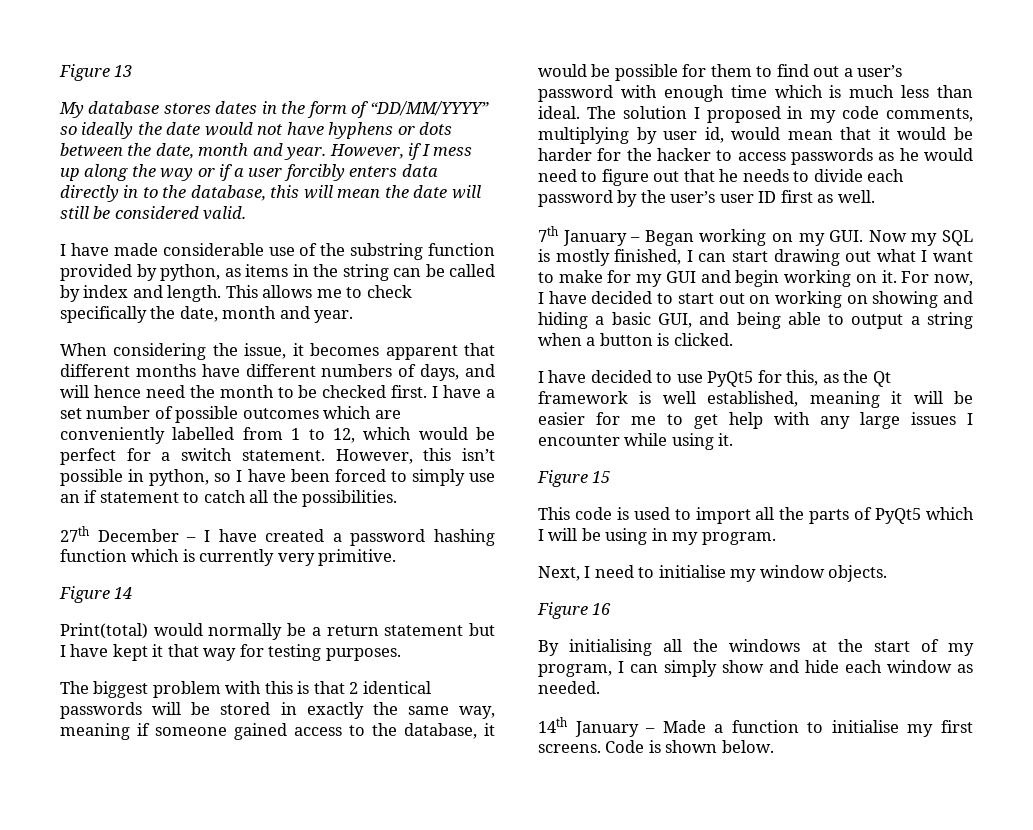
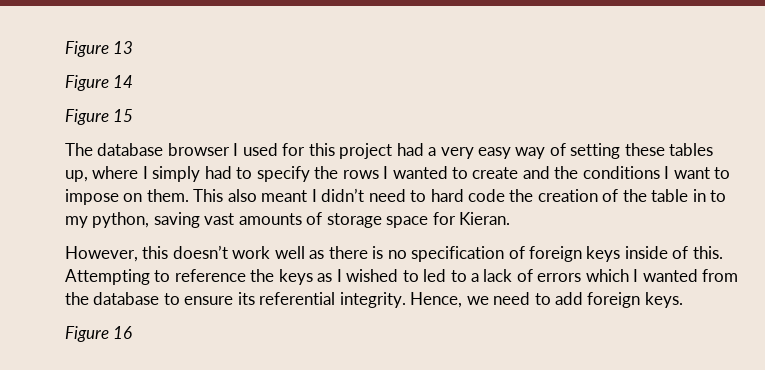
- My database stores dates in the form of “DD/MM/YYYY” so ideally the date would not have hyphens or dots between the date, month and year. However, if I mess up along the way or if a user forcibly enters data directly in to the database, this will mean the date will still be considered valid.
- I have made considerable use of the substring function provided by python, as items in the string can be called by index and length. This allows me to check specifically the date, month and year.
- When considering the issue, it becomes apparent that different months have different numbers of days, and will hence need the month to be checked first. I have a set number of possible outcomes which are conveniently labelled from 1 to 12, which would be perfect for a switch statement. However, this isn’t possible in python, so I have been forced to simply use an if statement to catch all the possibilities.
- 27th December – I have created a password hashing function which is currently very primitive.
  Figure 14
- Print(total) would normally be a return statement but I have kept it that way for testing purposes.
- The biggest problem with this is that 2 identical passwords will be stored in exactly the same way, meaning if someone gained access to the database, it would be possible for them to find out a user’s password with enough time which is much less than ideal. The solution I proposed in my code comments, multiplying by user id, would mean that it would be harder for the hacker to access passwords as he would need to figure out that he needs to divide each password by the user’s user ID first as well.
- 7th January – Began working on my GUI. Now my SQL is mostly finished, I can start drawing out what I want to make for my GUI and begin working on it. For now, I have decided to start out on working on showing and hiding a basic GUI, and being able to output a string when a button is clicked.
- I have decided to use PyQt5 for this, as the Qt framework is well established, meaning it will be easier for me to get help with any large issues I encounter while using it.
  Figure 15
- This code is used to import all the parts of PyQt5 which I will be using in my program.
- Next, I need to initialise my window objects.
+ The database browser I used for this project had a very easy way of setting these tables up, where I simply had to specify the rows I wanted to create and the conditions I want to impose on them. This also meant I didn’t need to hard code the creation of the table in to my python, saving vast amounts of storage space for Kieran.
+ However, this doesn’t work well as there is no specification of foreign keys inside of this. Attempting to reference the keys as I wished to led to a lack of errors which I wanted from the database to ensure its referential integrity. Hence, we need to add foreign keys.
  Figure 16
- By initialising all the windows at the start of my program, I can simply show and hide each window as needed.
- 14th January – Made a function to initialise my first screens. Code is shown below.

